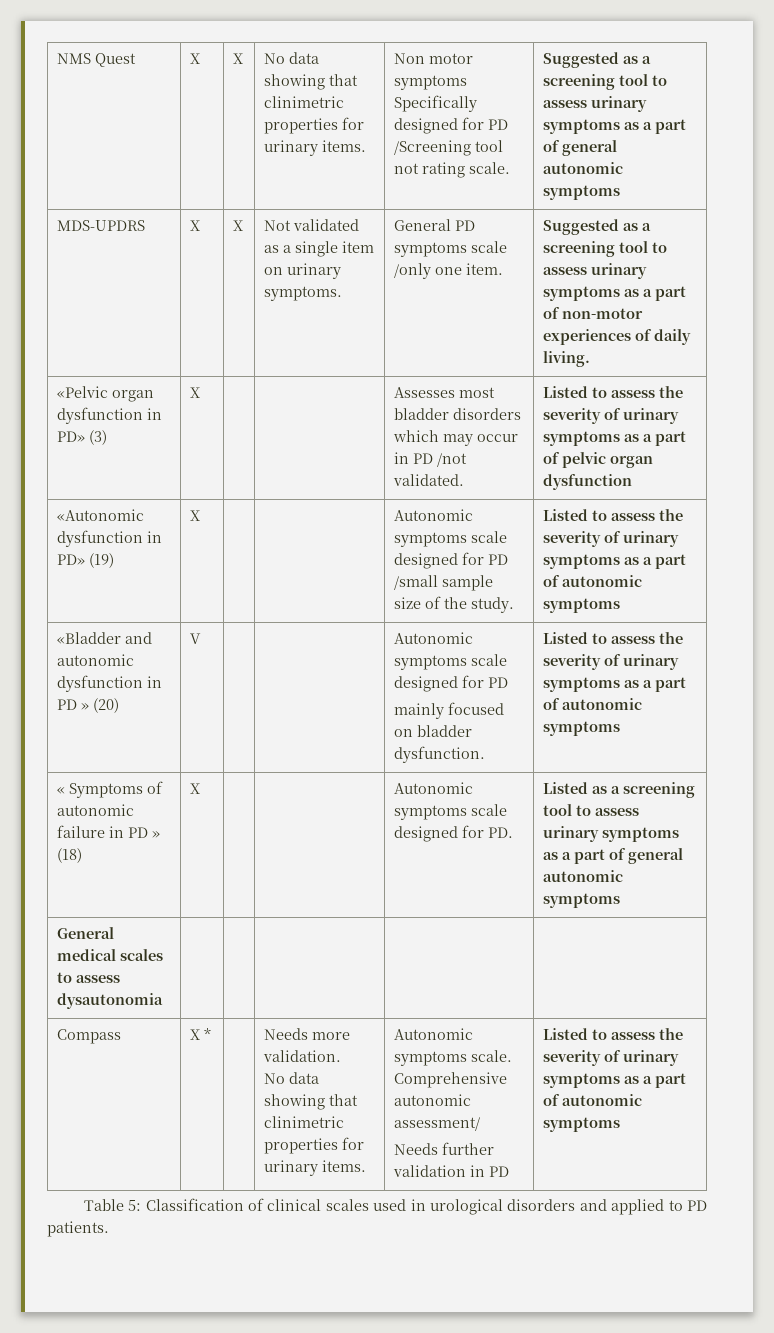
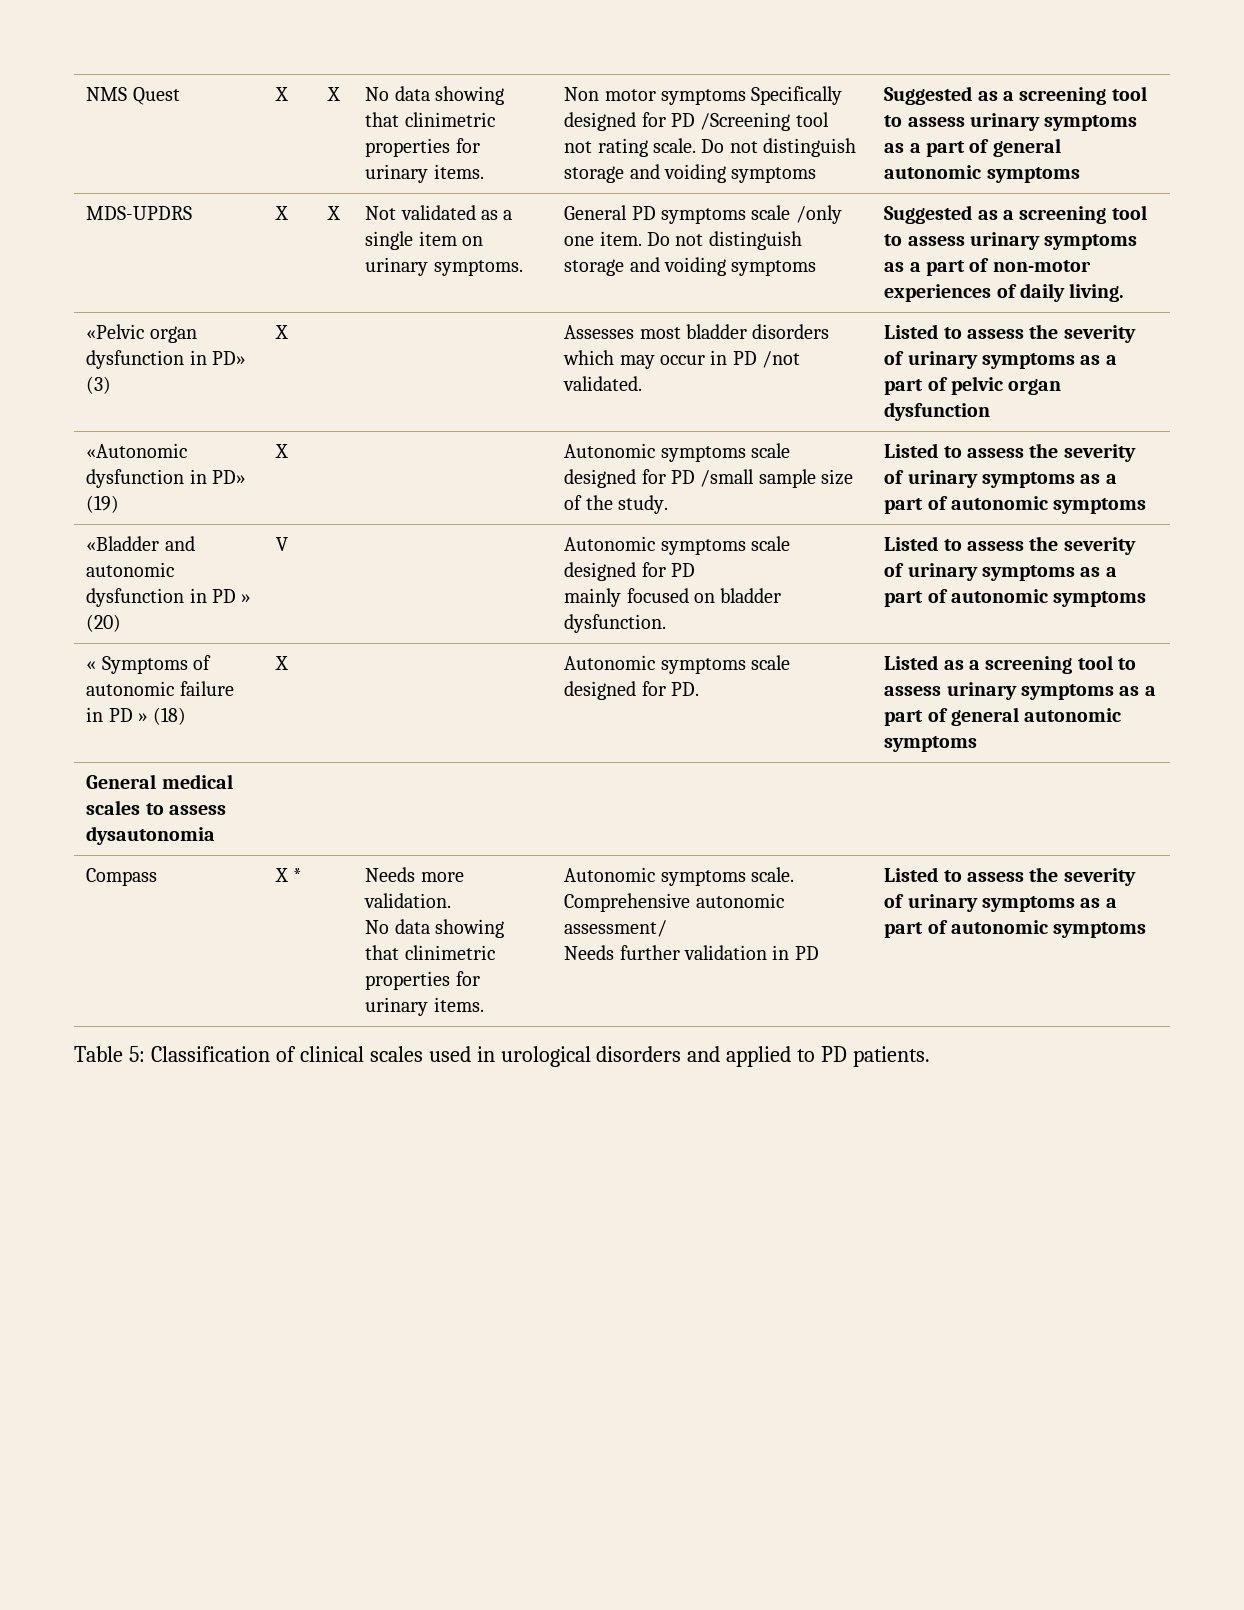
- Non motor symptoms Specifically designed for PD /Screening tool not rating scale.
+ Non motor symptoms Specifically designed for PD /Screening tool not rating scale. Do not distinguish storage and voiding symptoms
- General PD symptoms scale /only one item.
+ General PD symptoms scale /only one item. Do not distinguish storage and voiding symptoms

